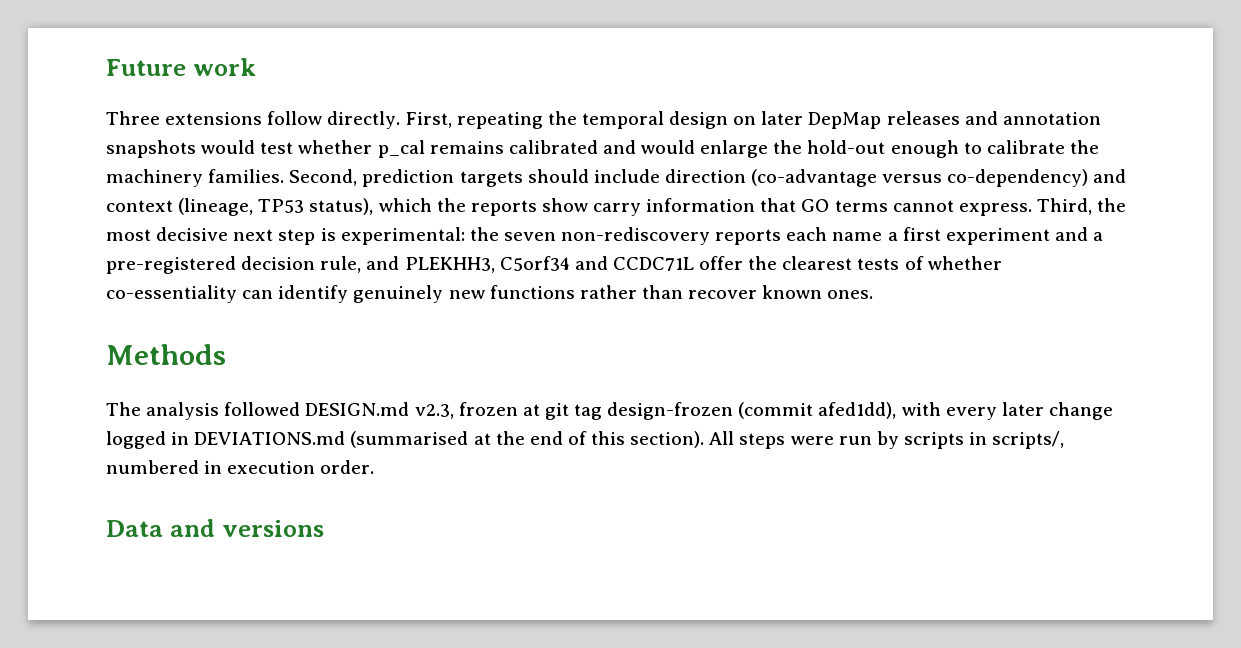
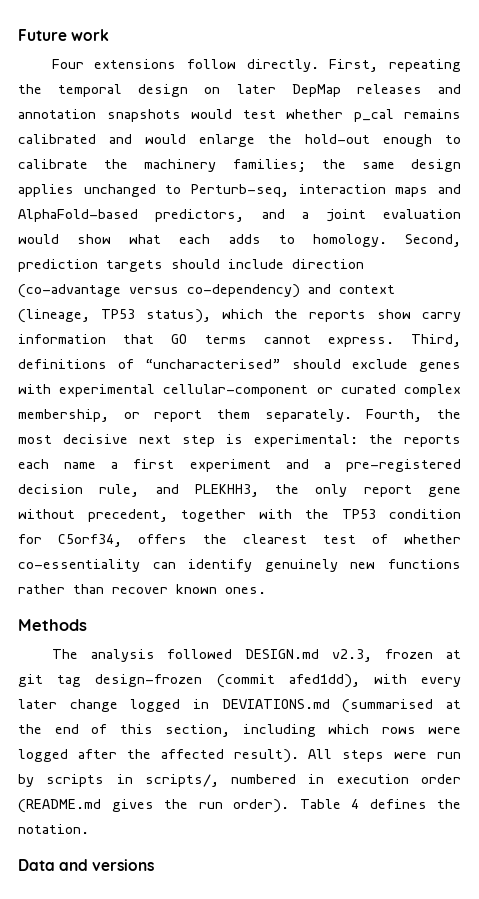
- Three extensions follow directly.
+ Four extensions follow directly.
- First, repeating the temporal design on later DepMap releases and annotation snapshots would test whether p_cal remains calibrated and would enlarge the hold-out enough to calibrate the machinery families.
+ First, repeating the temporal design on later DepMap releases and annotation snapshots would test whether p_cal remains calibrated and would enlarge the hold-out enough to calibrate the machinery families; the same design applies unchanged to Perturb-seq, interaction maps and AlphaFold-based predictors, and a joint evaluation would show what each adds to homology.
- Third, the most decisive next step is experimental: the seven non-rediscovery reports each name a first experiment and a pre-registered decision rule, and PLEKHH3, C5orf34 and CCDC71L offer the clearest tests of whether co-essentiality can identify genuinely new functions rather than recover known ones.
+ Third, definitions of “uncharacterised” should exclude genes with experimental cellular-component or curated complex membership, or report them separately. Fourth, the most decisive next step is experimental: the reports each name a first experiment and a pre-registered decision rule, and PLEKHH3, the only report gene without precedent, together with the TP53 condition for C5orf34, offers the clearest test of whether co-essentiality can identify genuinely new functions rather than recover known ones.
- The analysis followed DESIGN.md v2.3, frozen at git tag design-frozen (commit afed1dd), with every later change logged in DEVIATIONS.md (summarised at the end of this section).
+ The analysis followed DESIGN.md v2.3, frozen at git tag design-frozen (commit afed1dd), with every later change logged in DEVIATIONS.md (summarised at the end of this section, including which rows were logged after the affected result).
- All steps were run by scripts in scripts/, numbered in execution order.
+ All steps were run by scripts in scripts/, numbered in execution order (README.md gives the run order). Table 4 defines the notation.

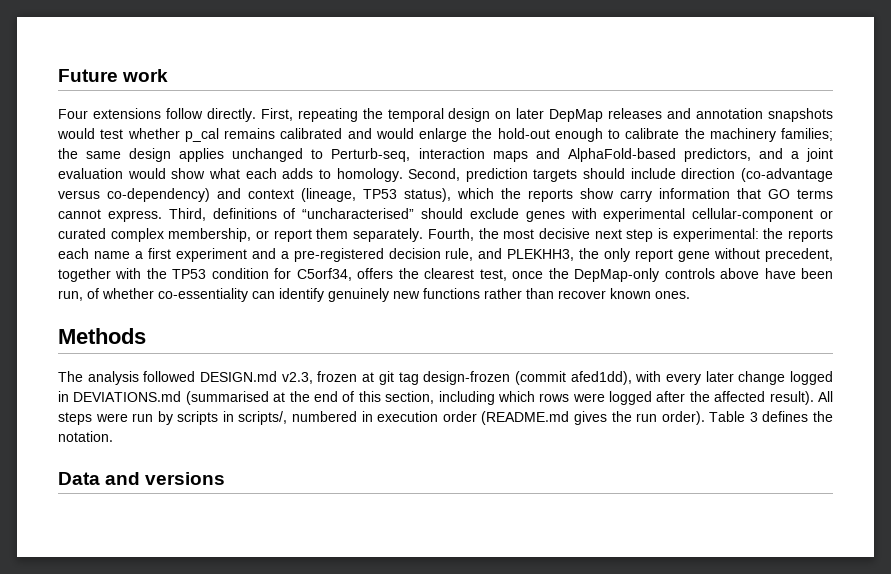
- Fourth, the most decisive next step is experimental: the reports each name a first experiment and a pre-registered decision rule, and PLEKHH3, the only report gene without precedent, together with the TP53 condition for C5orf34, offers the clearest test of whether co-essentiality can identify genuinely new functions rather than recover known ones.
+ Fourth, the most decisive next step is experimental: the reports each name a first experiment and a pre-registered decision rule, and PLEKHH3, the only report gene without precedent, together with the TP53 condition for C5orf34, offers the clearest test, once the DepMap-only controls above have been run, of whether co-essentiality can identify genuinely new functions rather than recover known ones.
- Table 4 defines the notation.
+ Table 3 defines the notation.

